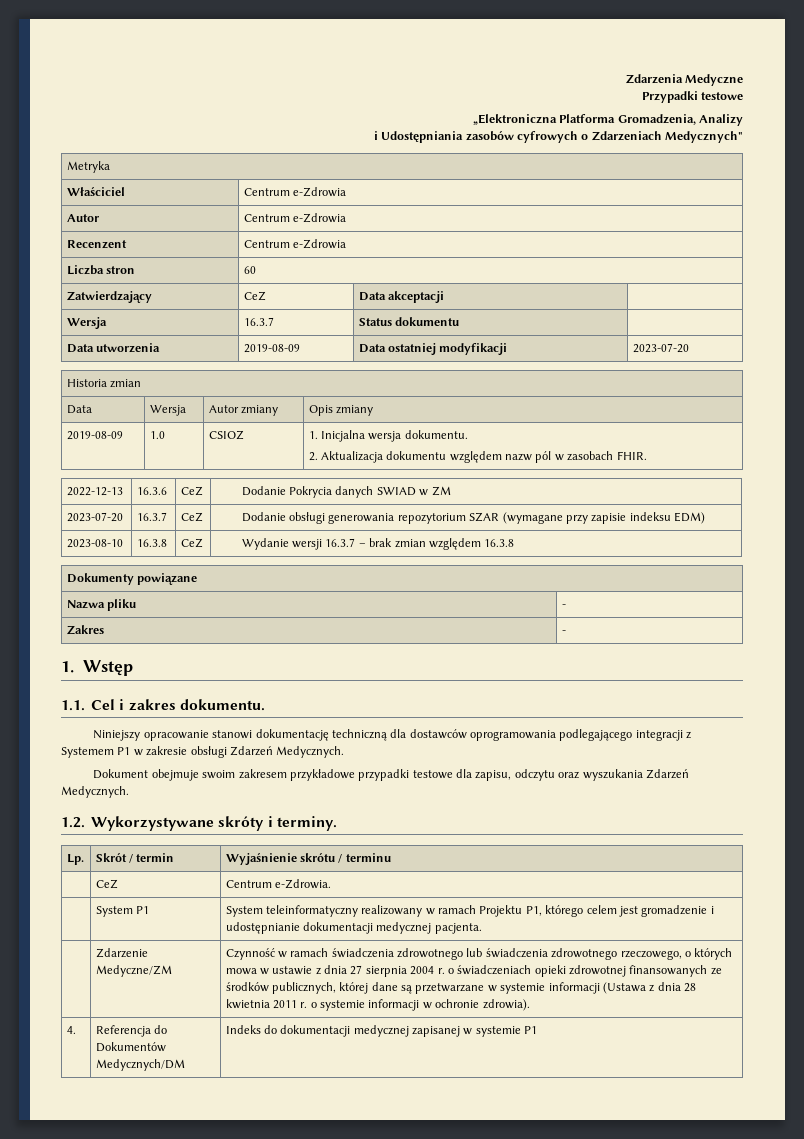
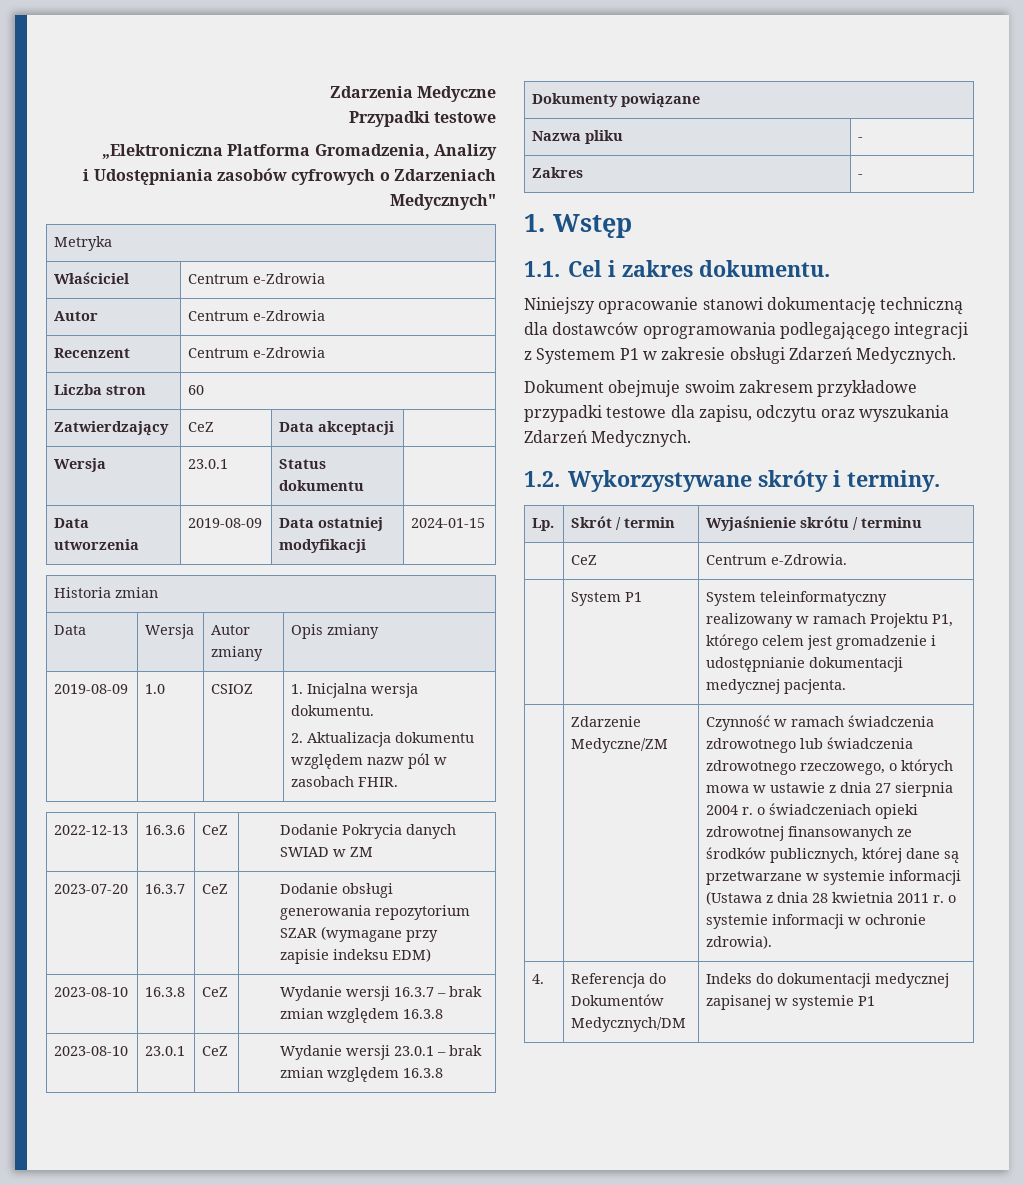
- Wersja | 16.3.7 | Status dokumentu |
+ Wersja | 23.0.1 | Status dokumentu |
- Data utworzenia | 2019-08-09 | Data ostatniej modyfikacji | 2023-07-20
+ Data utworzenia | 2019-08-09 | Data ostatniej modyfikacji | 2024-01-15
+ 2023-08-10 | 23.0.1 | CeZ | Wydanie wersji 23.0.1 – brak zmian względem 16.3.8

